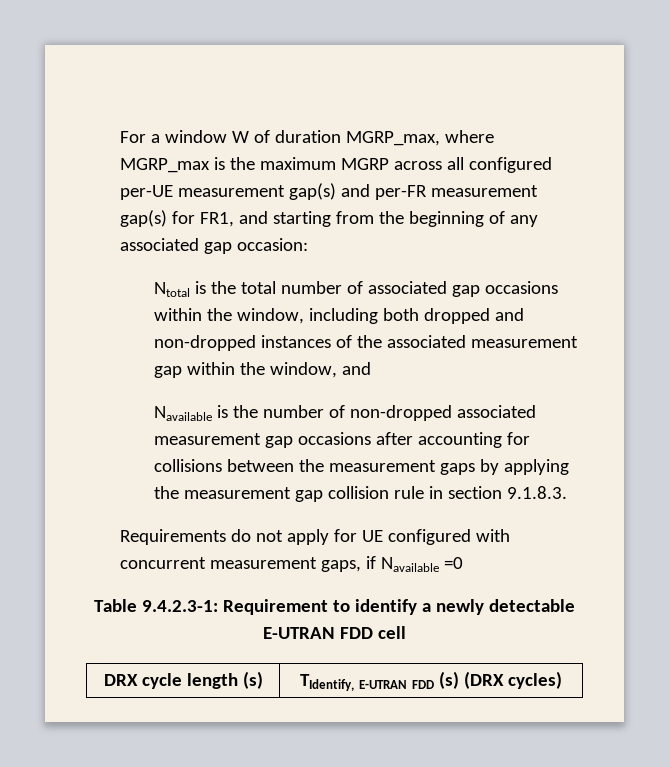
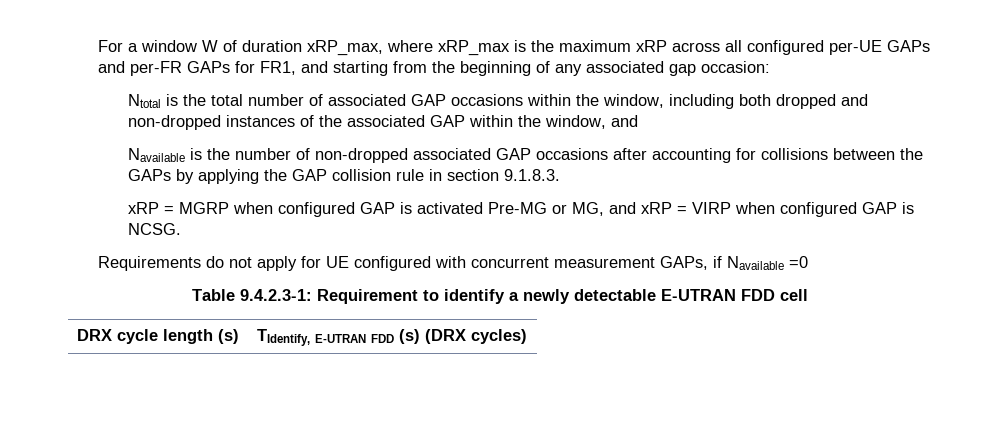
- For a window W of duration MGRP_max, where MGRP_max is the maximum MGRP across all configured per-UE measurement gap(s) and per-FR measurement gap(s) for FR1, and starting from the beginning of any associated gap occasion:
+ For a window W of duration xRP_max, where xRP_max is the maximum xRP across all configured per-UE GAPs and per-FR GAPs for FR1, and starting from the beginning of any associated gap occasion:
- Ntotal is the total number of associated gap occasions within the window, including both dropped and non-dropped instances of the associated measurement gap within the window, and
+ Ntotal is the total number of associated GAP occasions within the window, including both dropped and non-dropped instances of the associated GAP within the window, and
- Navailable is the number of non-dropped associated measurement gap occasions after accounting for collisions between the measurement gaps by applying the measurement gap collision rule in section 9.1.8.3.
+ Navailable is the number of non-dropped associated GAP occasions after accounting for collisions between the GAPs by applying the GAP collision rule in section 9.1.8.3.
+ xRP = MGRP when configured GAP is activated Pre-MG or MG, and xRP = VIRP when configured GAP is NCSG.
- Requirements do not apply for UE configured with concurrent measurement gaps, if Navailable =0
+ Requirements do not apply for UE configured with concurrent measurement GAPs, if Navailable =0

